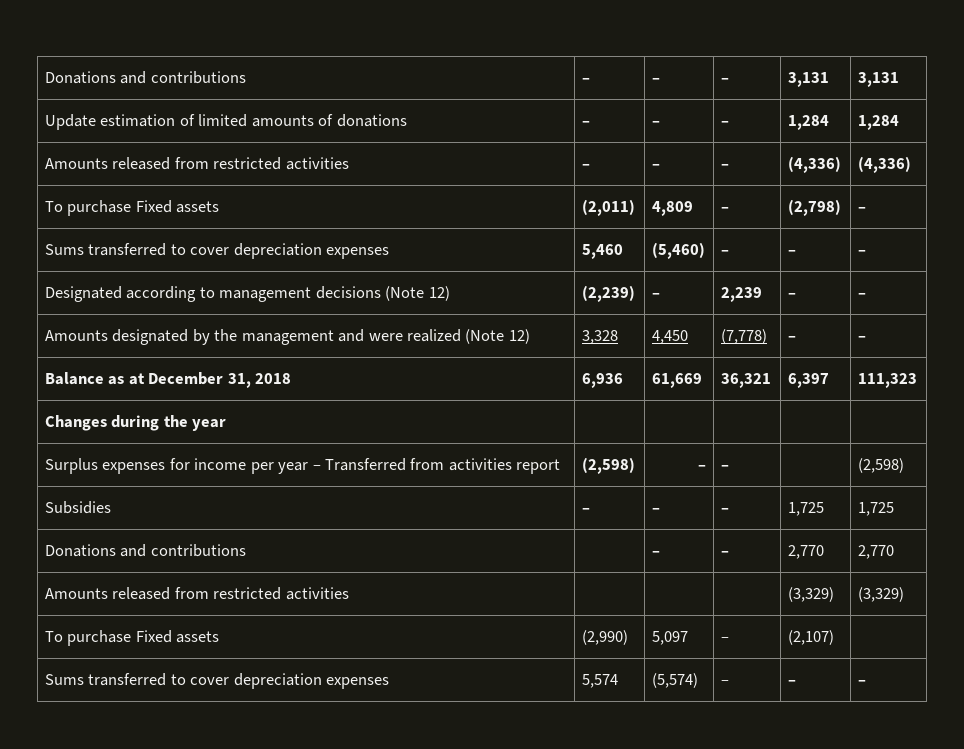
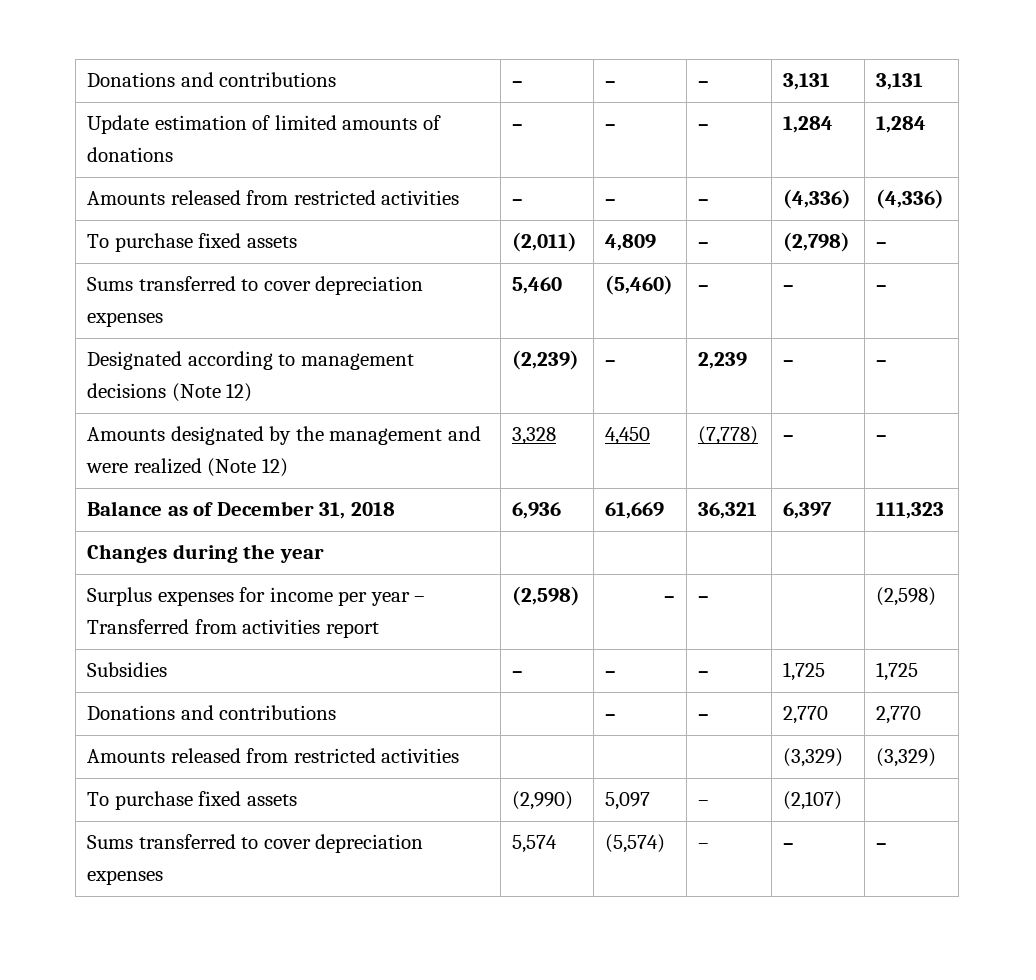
- To purchase Fixed assets | (2,011) | 4,809 | – | (2,798) | –
+ To purchase fixed assets | (2,011) | 4,809 | – | (2,798) | –
- Balance as at December 31, 2018 | 6,936 | 61,669 | 36,321 | 6,397 | 111,323
+ Balance as of December 31, 2018 | 6,936 | 61,669 | 36,321 | 6,397 | 111,323
- To purchase Fixed assets | (2,990) | 5,097 | – | (2,107) |
+ To purchase fixed assets | (2,990) | 5,097 | – | (2,107) |

